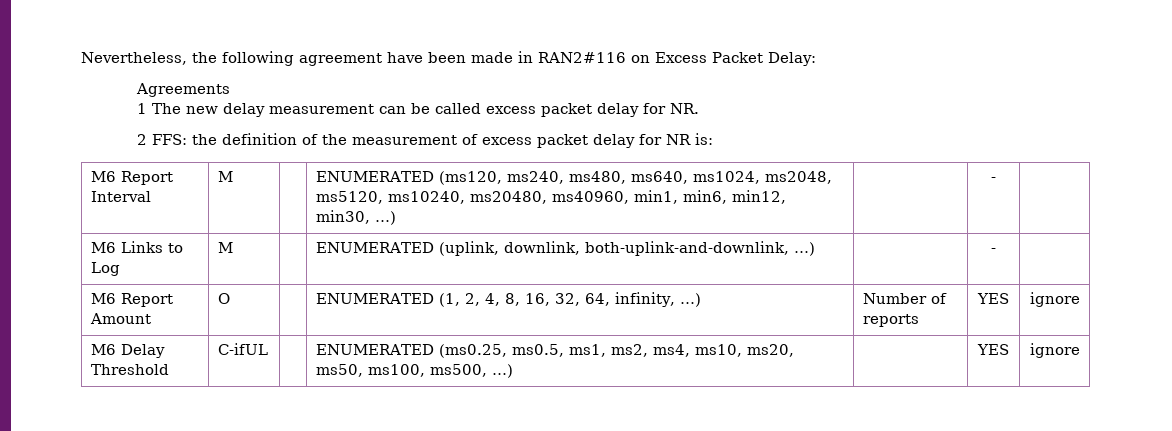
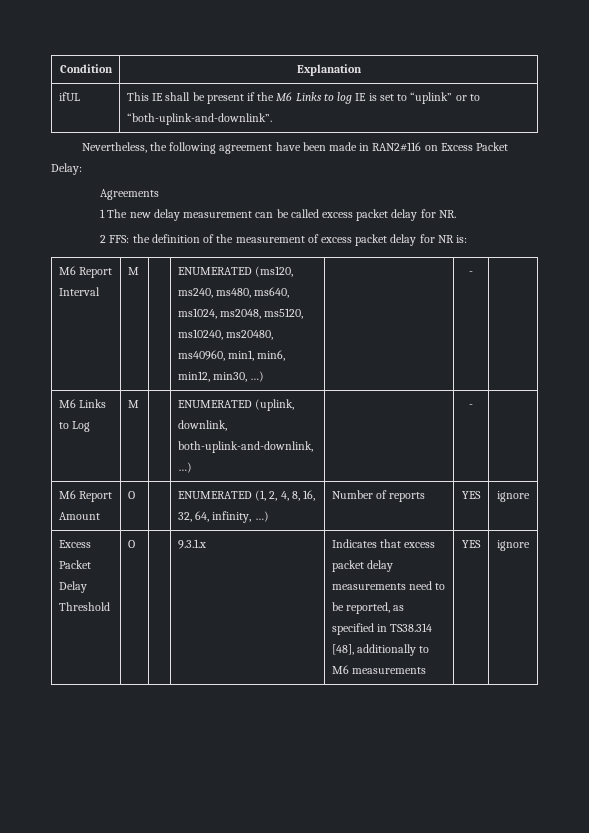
+ Condition | Explanation
+ ifUL | This IE shall be present if the M6 Links to log IE is set to “uplink” or to “both-uplink-and-downlink”.
- M6 Delay Threshold | C-ifUL | | ENUMERATED (ms0.25, ms0.5, ms1, ms2, ms4, ms10, ms20, ms50, ms100, ms500, …) | | YES | ignore
+ Excess Packet Delay Threshold | O | | 9.3.1.x | Indicates that excess packet delay measurements need to be reported, as specified in TS38.314 [48], additionally to M6 measurements | YES | ignore

